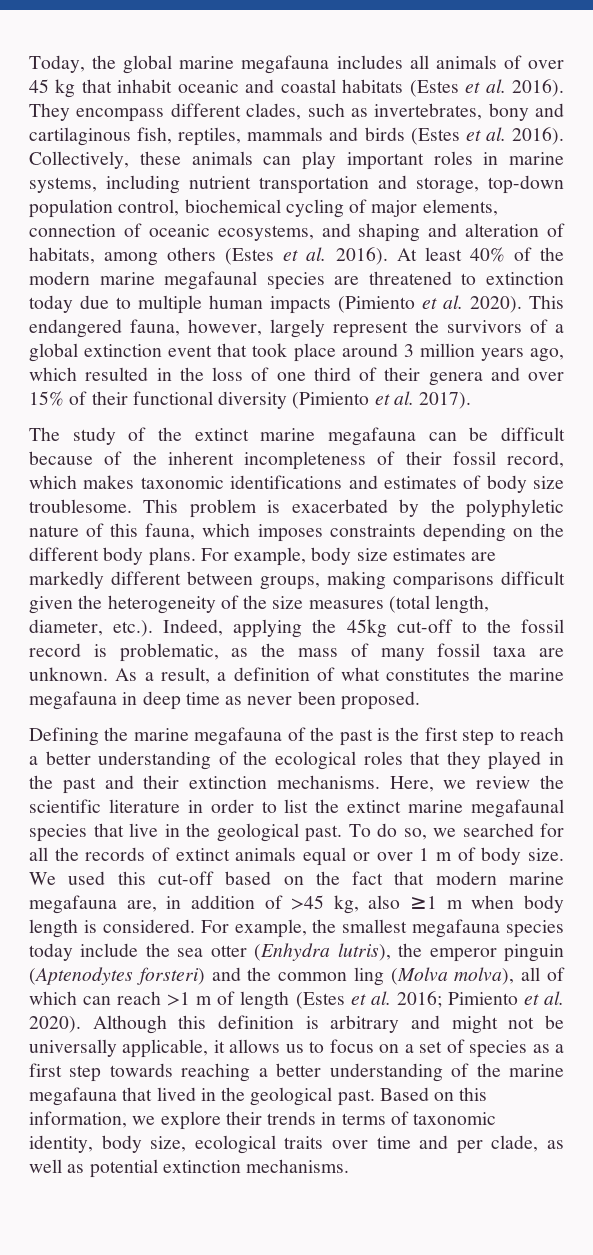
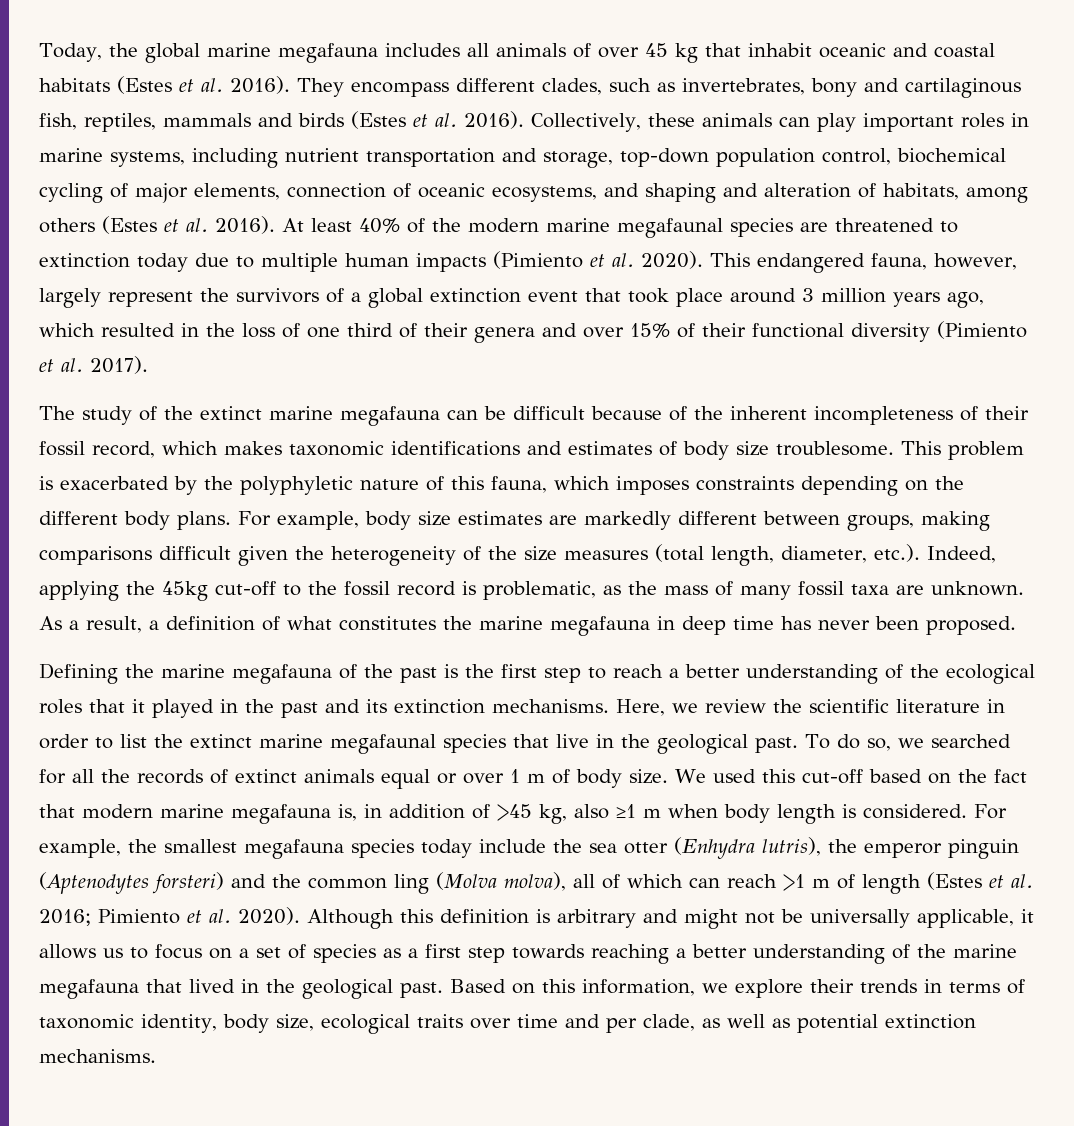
- As a result, a definition of what constitutes the marine megafauna in deep time as never been proposed.
+ As a result, a definition of what constitutes the marine megafauna in deep time has never been proposed.
- Defining the marine megafauna of the past is the first step to reach a better understanding of the ecological roles that they played in the past and their extinction mechanisms.
+ Defining the marine megafauna of the past is the first step to reach a better understanding of the ecological roles that it played in the past and its extinction mechanisms.
- We used this cut-off based on the fact that modern marine megafauna are, in addition of >45 kg, also ≥1 m when body length is considered.
+ We used this cut-off based on the fact that modern marine megafauna is, in addition of >45 kg, also ≥1 m when body length is considered.

